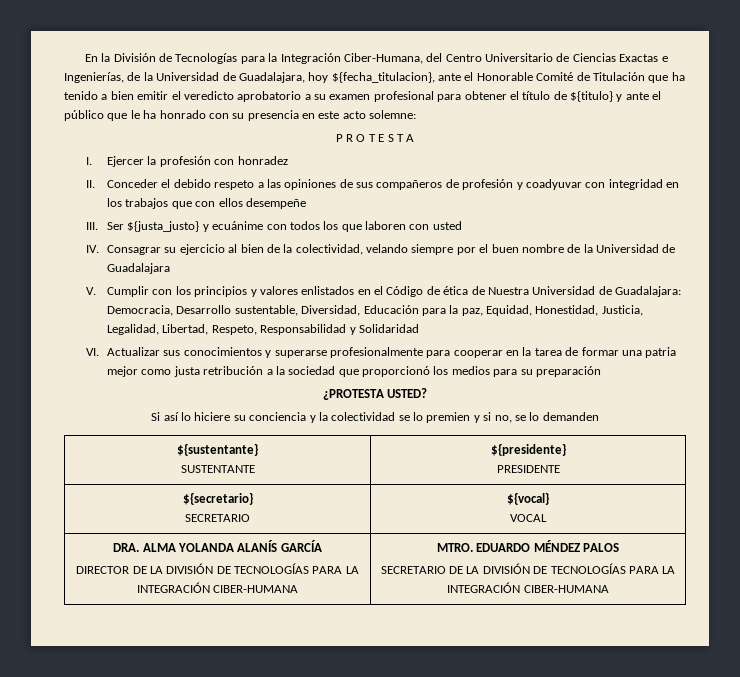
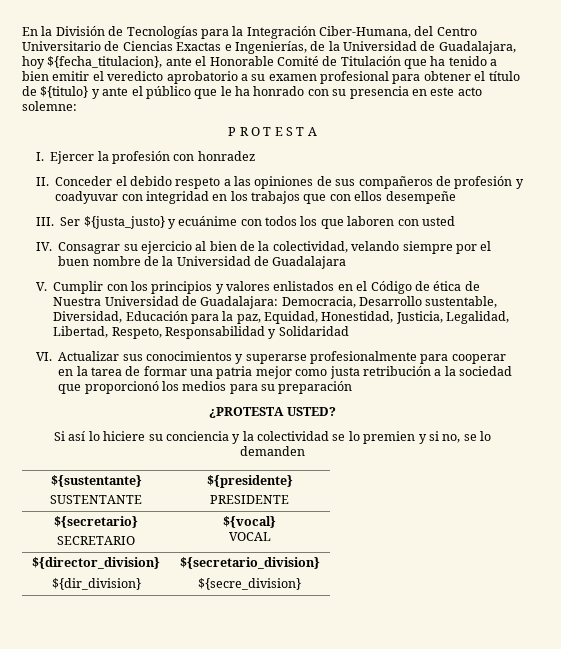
- DRA. ALMA YOLANDA ALANÍS GARCÍA
- DIRECTOR DE LA DIVISIÓN DE TECNOLOGÍAS PARA LA INTEGRACIÓN CIBER-HUMANA | MTRO. EDUARDO MÉNDEZ PALOS
- SECRETARIO DE LA DIVISIÓN DE TECNOLOGÍAS PARA LA INTEGRACIÓN CIBER-HUMANA
+ ${director_division}
+ ${dir_division} | ${secretario_division}
+ ${secre_division}

